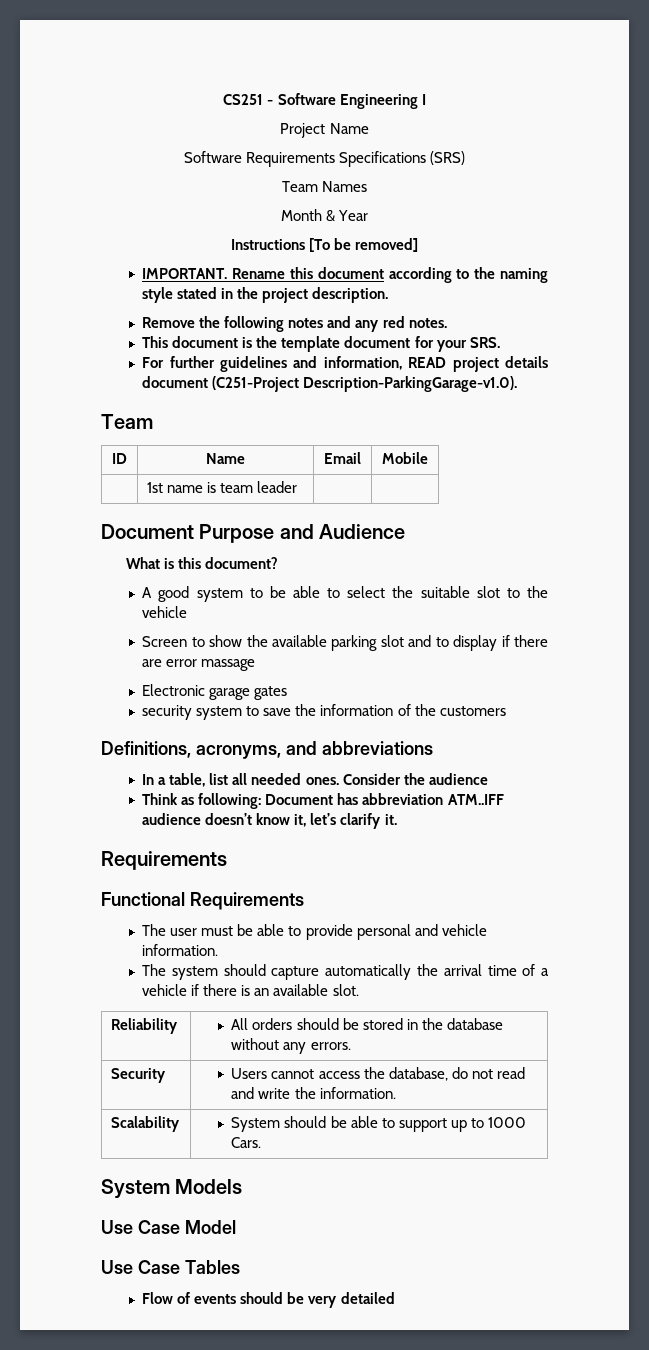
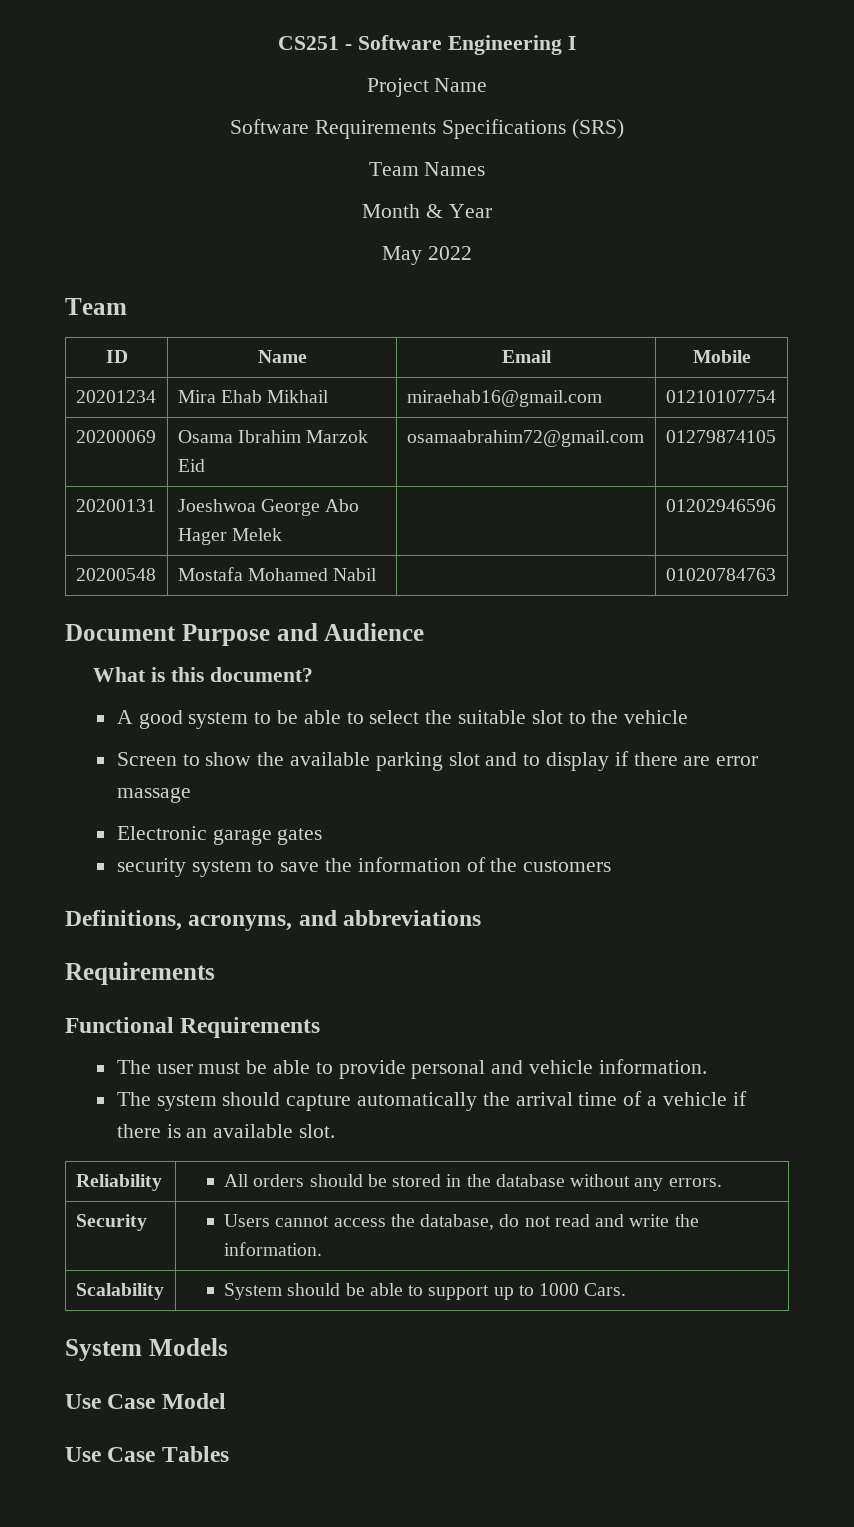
- Instructions [To be removed]
- IMPORTANT. Rename this document according to the naming style stated in the project description.
- Remove the following notes and any red notes.
- This document is the template document for your SRS.
- For further guidelines and information, READ project details document (C251-Project Description-ParkingGarage-v1.0).
+ May 2022
- | 1st name is team leader | |
+ 20201234 | Mira Ehab Mikhail | miraehab16@gmail.com | 01210107754
+ 20200069 | Osama Ibrahim Marzok Eid | osamaabrahim72@gmail.com | 01279874105
+ 20200131 | Joeshwoa George Abo Hager Melek | | 01202946596
+ 20200548 | Mostafa Mohamed Nabil | | 01020784763
- In a table, list all needed ones. Consider the audience
- Think as following: Document has abbreviation ATM..IFF audience doesn’t know it, let’s clarify it.
- Flow of events should be very detailed

